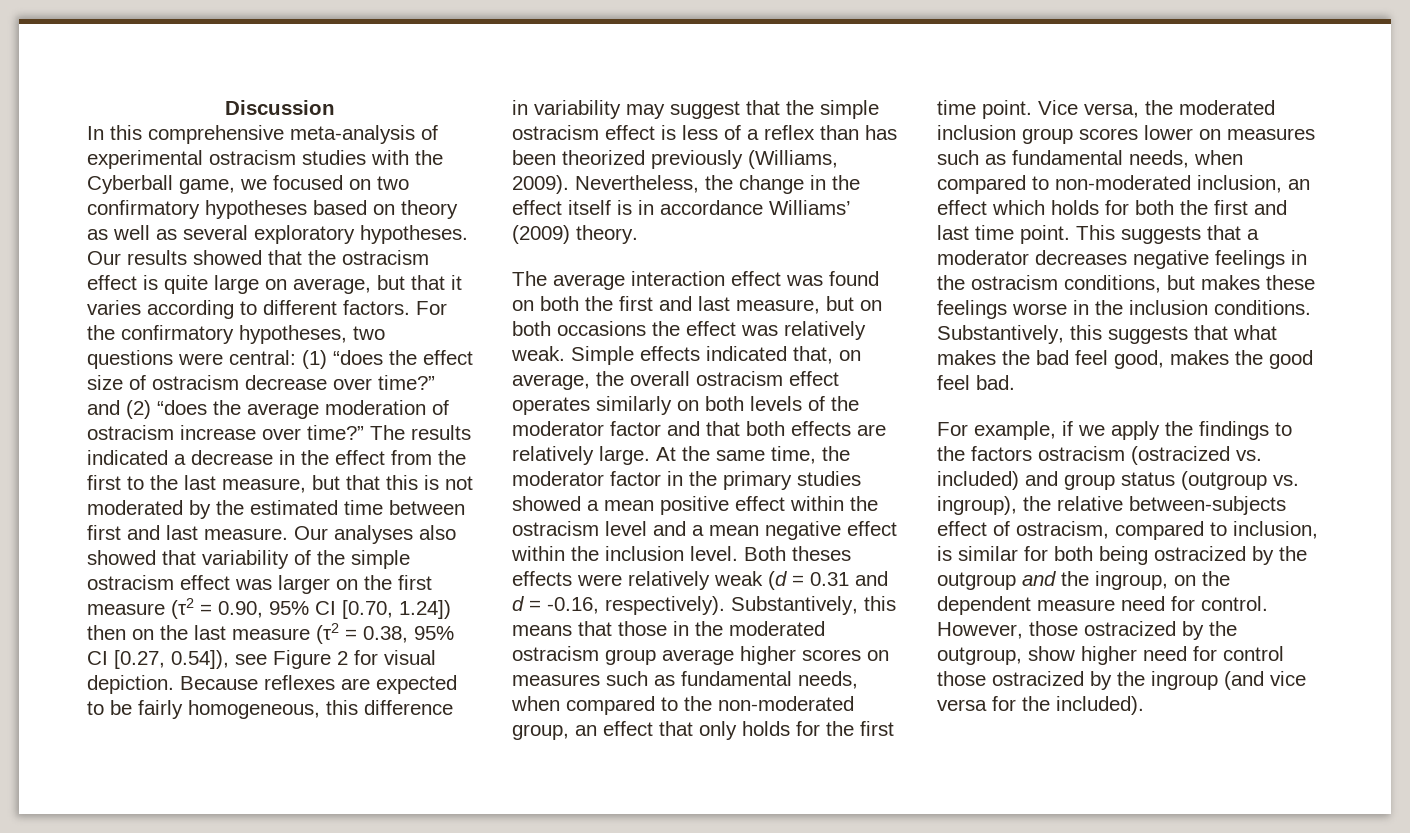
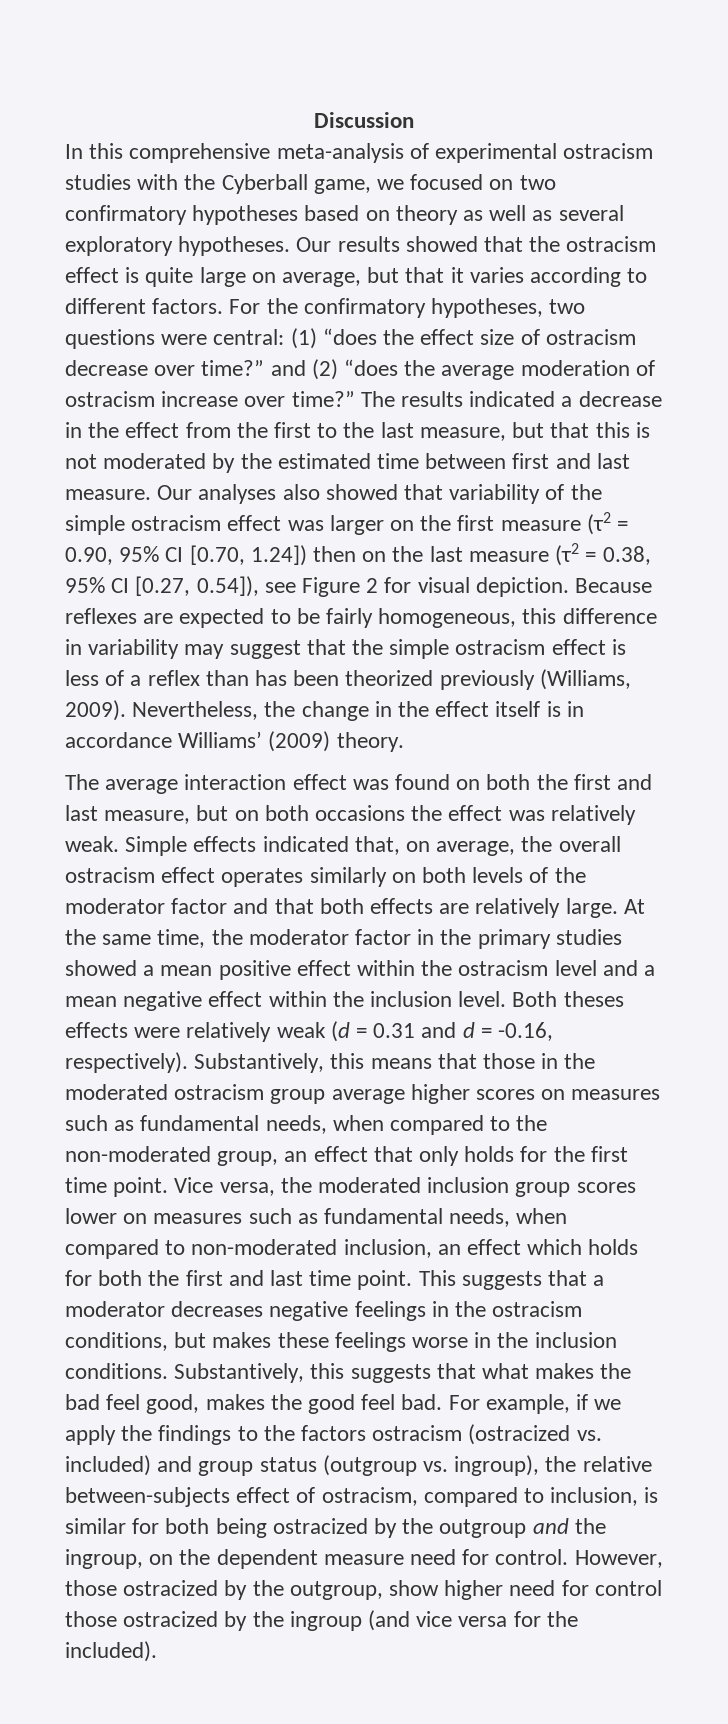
- Substantively, this suggests that what makes the bad feel good, makes the good feel bad.
- For example, if we apply the findings to the factors ostracism (ostracized vs. included) and group status (outgroup vs. ingroup), the relative between-subjects effect of ostracism, compared to inclusion, is similar for both being ostracized by the outgroup and the ingroup, on the dependent measure need for control.
+ Substantively, this suggests that what makes the bad feel good, makes the good feel bad. For example, if we apply the findings to the factors ostracism (ostracized vs. included) and group status (outgroup vs. ingroup), the relative between-subjects effect of ostracism, compared to inclusion, is similar for both being ostracized by the outgroup and the ingroup, on the dependent measure need for control.

